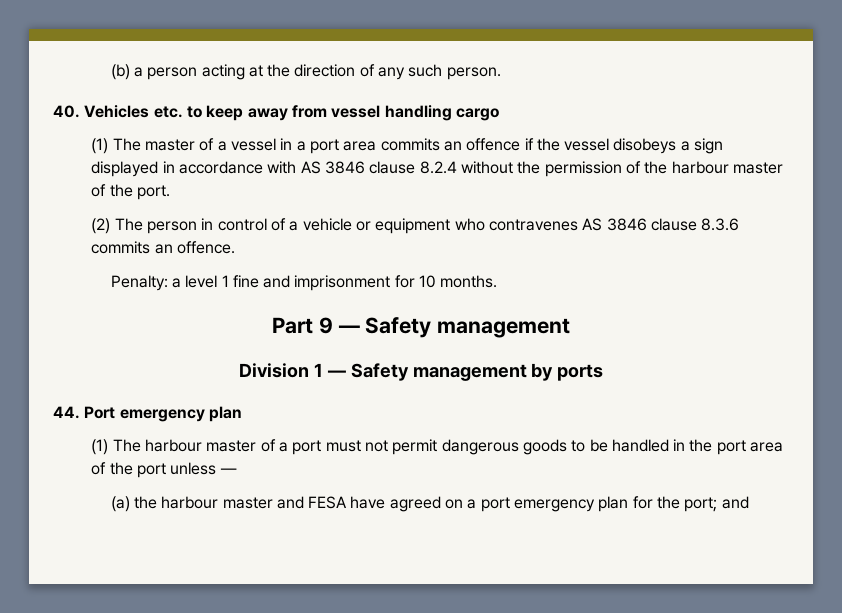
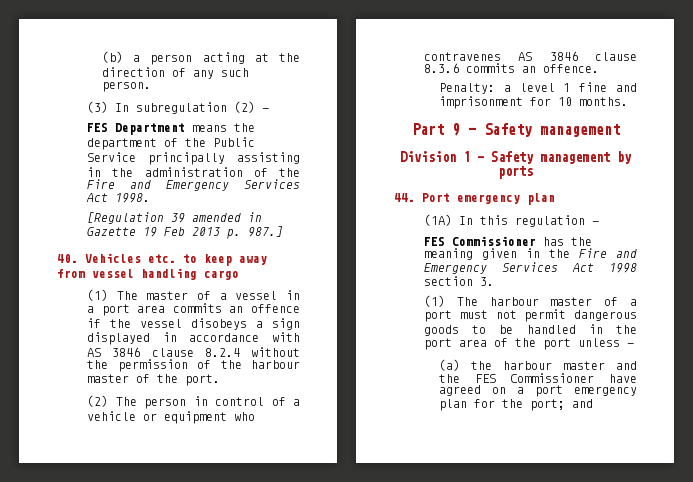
+ (3) In subregulation (2) —
+ FES Department means the department of the Public Service principally assisting in the administration of the Fire and Emergency Services Act 1998.
+ [Regulation 39 amended in Gazette 19 Feb 2013 p. 987.]
+ (1A) In this regulation —
+ FES Commissioner has the meaning given in the Fire and Emergency Services Act 1998 section 3.
- (a) the harbour master and FESA have agreed on a port emergency plan for the port; and
+ (a) the harbour master and the FES Commissioner have agreed on a port emergency plan for the port; and

